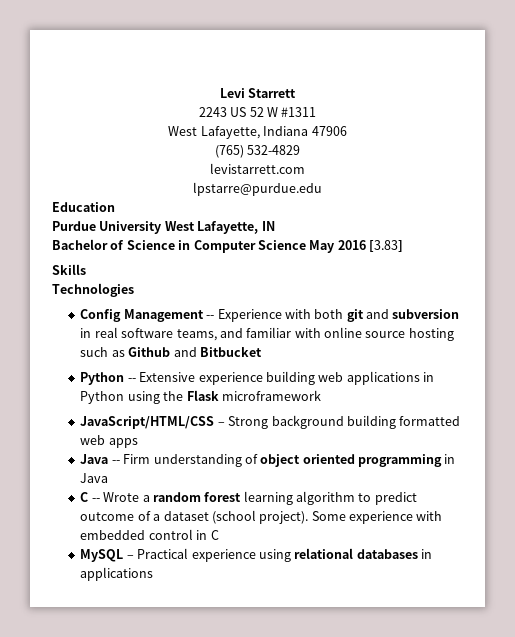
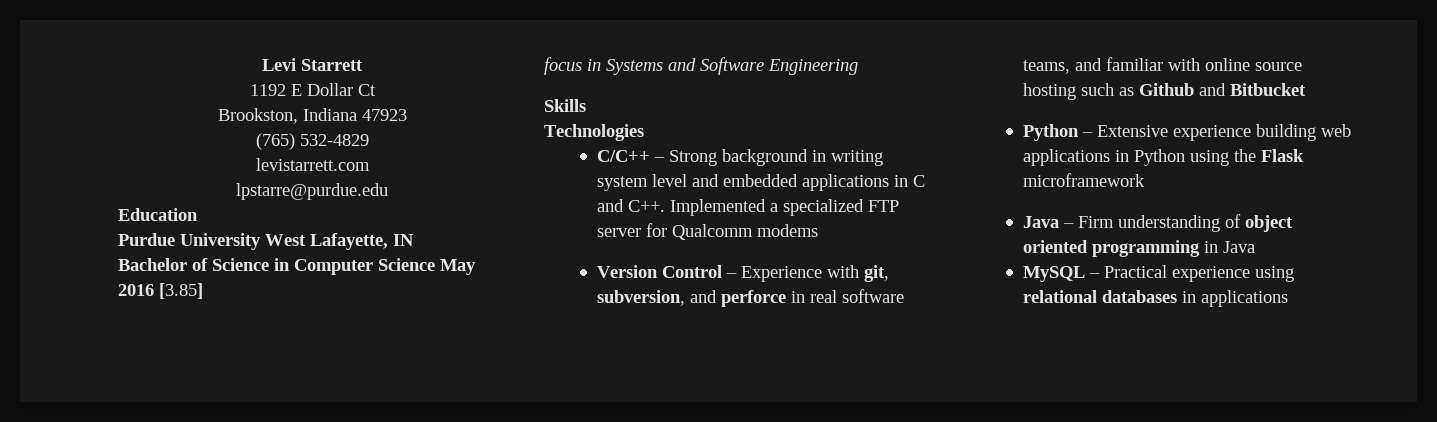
- 2243 US 52 W #1311
- West Lafayette, Indiana 47906
+ 1192 E Dollar Ct
+ Brookston, Indiana 47923
- Bachelor of Science in Computer Science May 2016 [3.83]
+ Bachelor of Science in Computer Science May 2016 [3.85]
+ focus in Systems and Software Engineering
  Skills
  Technologies
- Config Management -- Experience with both git and subversion in real software teams, and familiar with online source hosting such as Github and Bitbucket
+ C/C++ – Strong background in writing system level and embedded applications in C and C++. Implemented a specialized FTP server for Qualcomm modems
+ Version Control – Experience with git, subversion, and perforce in real software teams, and familiar with online source hosting such as Github and Bitbucket
- Python -- Extensive experience building web applications in Python using the Flask microframework
+ Python – Extensive experience building web applications in Python using the Flask microframework
- JavaScript/HTML/CSS – Strong background building formatted web apps
- Java -- Firm understanding of object oriented programming in Java
+ Java – Firm understanding of object oriented programming in Java
- C -- Wrote a random forest learning algorithm to predict outcome of a dataset (school project). Some experience with embedded control in C

